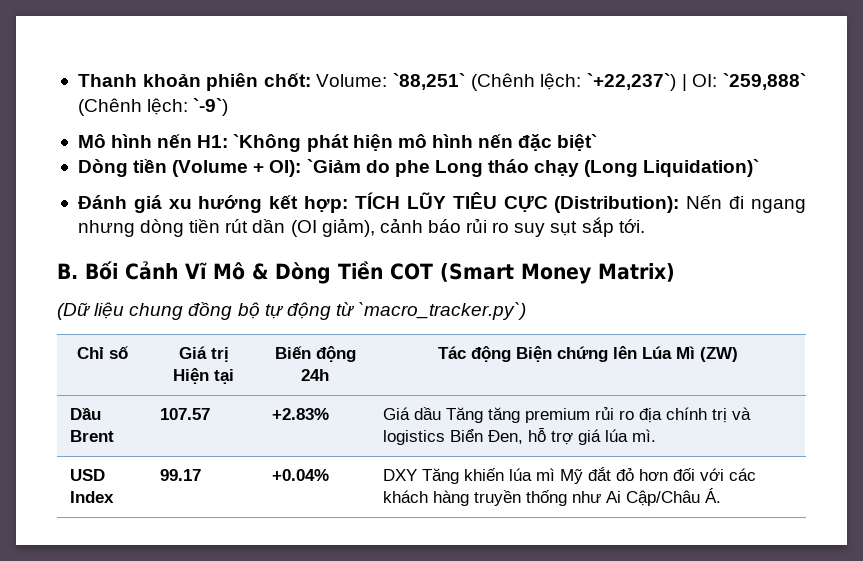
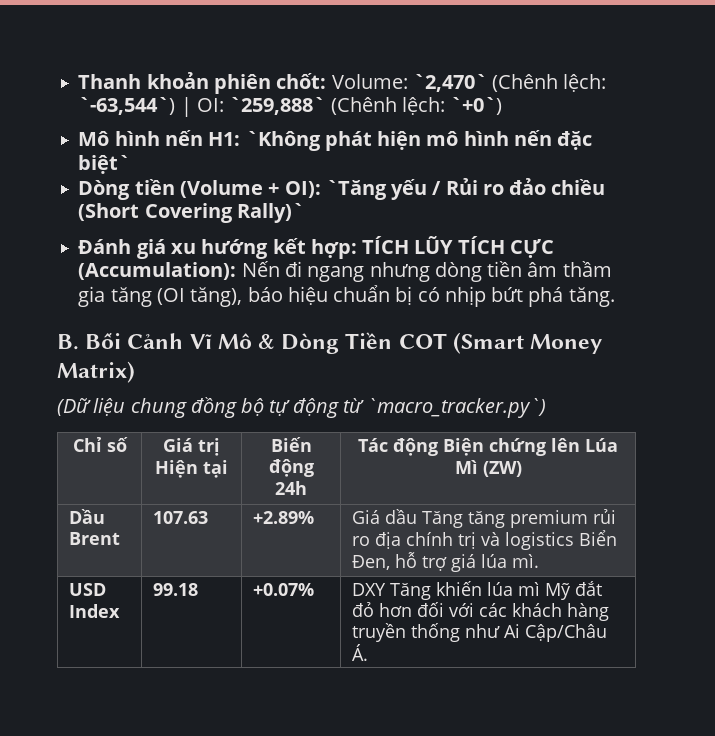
- Thanh khoản phiên chốt: Volume: `88,251` (Chênh lệch: `+22,237`) | OI: `259,888` (Chênh lệch: `-9`)
+ Thanh khoản phiên chốt: Volume: `2,470` (Chênh lệch: `-63,544`) | OI: `259,888` (Chênh lệch: `+0`)
- Dòng tiền (Volume + OI): `Giảm do phe Long tháo chạy (Long Liquidation)`
+ Dòng tiền (Volume + OI): `Tăng yếu / Rủi ro đảo chiều (Short Covering Rally)`
- Đánh giá xu hướng kết hợp: TÍCH LŨY TIÊU CỰC (Distribution): Nến đi ngang nhưng dòng tiền rút dần (OI giảm), cảnh báo rủi ro suy sụt sắp tới.
+ Đánh giá xu hướng kết hợp: TÍCH LŨY TÍCH CỰC (Accumulation): Nến đi ngang nhưng dòng tiền âm thầm gia tăng (OI tăng), báo hiệu chuẩn bị có nhịp bứt phá tăng.
- Dầu Brent | 107.57 | +2.83% | Giá dầu Tăng tăng premium rủi ro địa chính trị và logistics Biển Đen, hỗ trợ giá lúa mì.
+ Dầu Brent | 107.63 | +2.89% | Giá dầu Tăng tăng premium rủi ro địa chính trị và logistics Biển Đen, hỗ trợ giá lúa mì.
- USD Index | 99.17 | +0.04% | DXY Tăng khiến lúa mì Mỹ đắt đỏ hơn đối với các khách hàng truyền thống như Ai Cập/Châu Á.
+ USD Index | 99.18 | +0.07% | DXY Tăng khiến lúa mì Mỹ đắt đỏ hơn đối với các khách hàng truyền thống như Ai Cập/Châu Á.

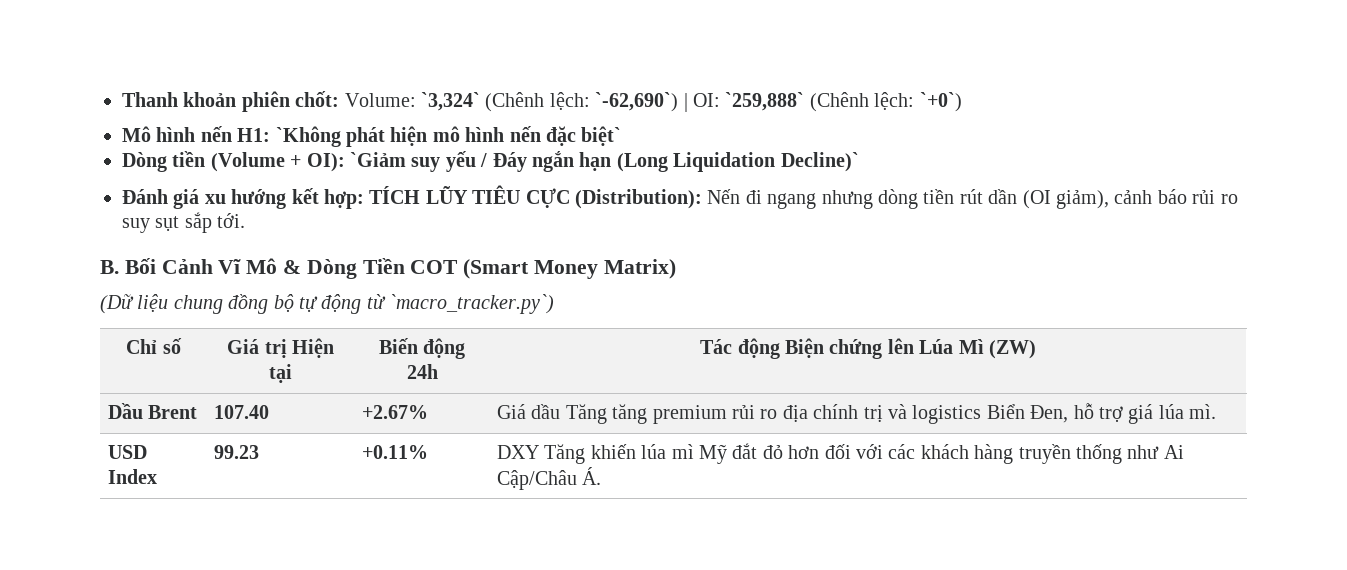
- Thanh khoản phiên chốt: Volume: `2,470` (Chênh lệch: `-63,544`) | OI: `259,888` (Chênh lệch: `+0`)
+ Thanh khoản phiên chốt: Volume: `3,324` (Chênh lệch: `-62,690`) | OI: `259,888` (Chênh lệch: `+0`)
- Dòng tiền (Volume + OI): `Tăng yếu / Rủi ro đảo chiều (Short Covering Rally)`
+ Dòng tiền (Volume + OI): `Giảm suy yếu / Đáy ngắn hạn (Long Liquidation Decline)`
- Đánh giá xu hướng kết hợp: TÍCH LŨY TÍCH CỰC (Accumulation): Nến đi ngang nhưng dòng tiền âm thầm gia tăng (OI tăng), báo hiệu chuẩn bị có nhịp bứt phá tăng.
+ Đánh giá xu hướng kết hợp: TÍCH LŨY TIÊU CỰC (Distribution): Nến đi ngang nhưng dòng tiền rút dần (OI giảm), cảnh báo rủi ro suy sụt sắp tới.
- Dầu Brent | 107.63 | +2.89% | Giá dầu Tăng tăng premium rủi ro địa chính trị và logistics Biển Đen, hỗ trợ giá lúa mì.
+ Dầu Brent | 107.40 | +2.67% | Giá dầu Tăng tăng premium rủi ro địa chính trị và logistics Biển Đen, hỗ trợ giá lúa mì.
- USD Index | 99.18 | +0.07% | DXY Tăng khiến lúa mì Mỹ đắt đỏ hơn đối với các khách hàng truyền thống như Ai Cập/Châu Á.
+ USD Index | 99.23 | +0.11% | DXY Tăng khiến lúa mì Mỹ đắt đỏ hơn đối với các khách hàng truyền thống như Ai Cập/Châu Á.

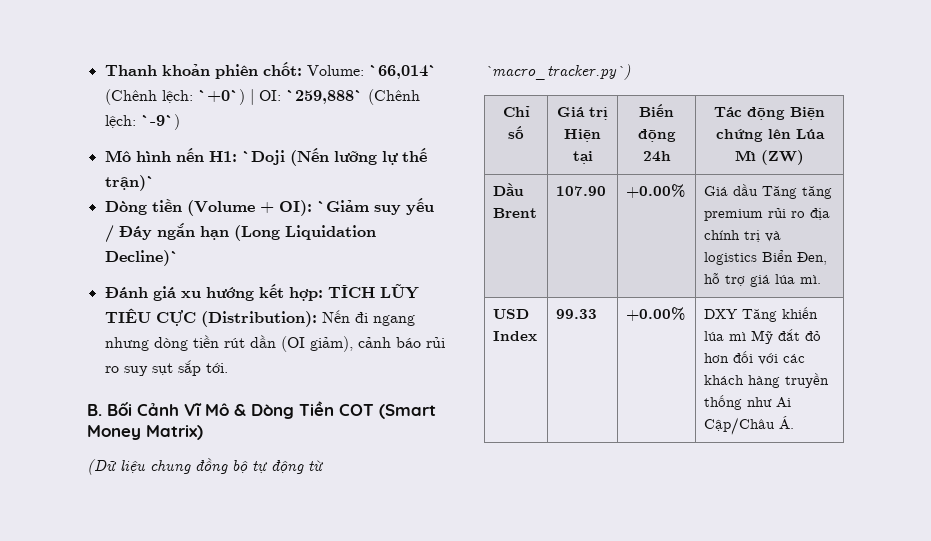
- Thanh khoản phiên chốt: Volume: `3,324` (Chênh lệch: `-62,690`) | OI: `259,888` (Chênh lệch: `+0`)
+ Thanh khoản phiên chốt: Volume: `66,014` (Chênh lệch: `+0`) | OI: `259,888` (Chênh lệch: `-9`)
- Mô hình nến H1: `Không phát hiện mô hình nến đặc biệt`
+ Mô hình nến H1: `Doji (Nến lưỡng lự thế trận)`
- Dầu Brent | 107.40 | +2.67% | Giá dầu Tăng tăng premium rủi ro địa chính trị và logistics Biển Đen, hỗ trợ giá lúa mì.
+ Dầu Brent | 107.90 | +0.00% | Giá dầu Tăng tăng premium rủi ro địa chính trị và logistics Biển Đen, hỗ trợ giá lúa mì.
- USD Index | 99.23 | +0.11% | DXY Tăng khiến lúa mì Mỹ đắt đỏ hơn đối với các khách hàng truyền thống như Ai Cập/Châu Á.
+ USD Index | 99.33 | +0.00% | DXY Tăng khiến lúa mì Mỹ đắt đỏ hơn đối với các khách hàng truyền thống như Ai Cập/Châu Á.

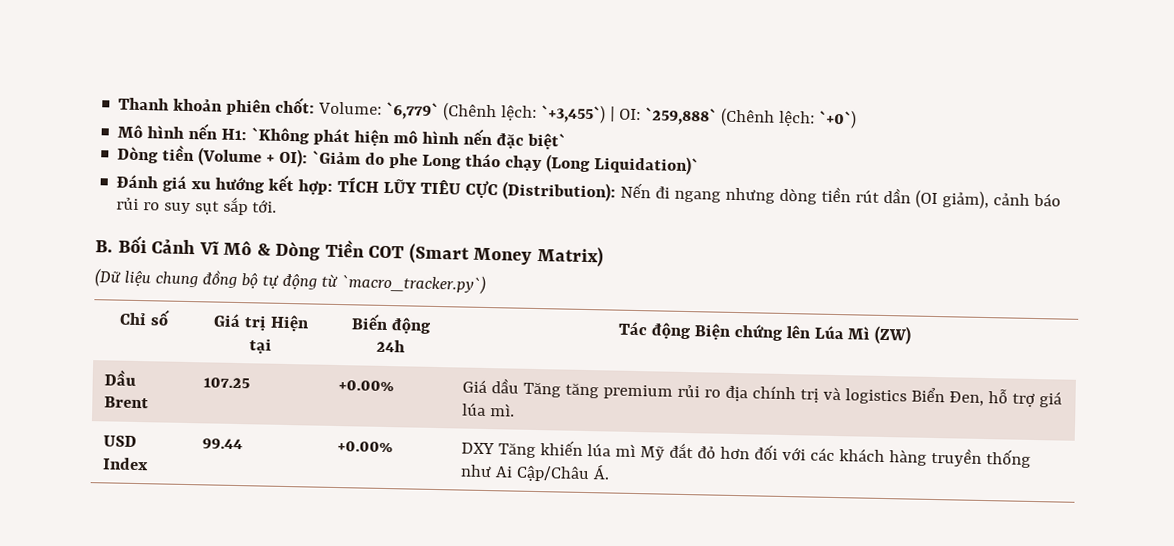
- Thanh khoản phiên chốt: Volume: `66,014` (Chênh lệch: `+0`) | OI: `259,888` (Chênh lệch: `-9`)
+ Thanh khoản phiên chốt: Volume: `6,779` (Chênh lệch: `+3,455`) | OI: `259,888` (Chênh lệch: `+0`)
- Mô hình nến H1: `Doji (Nến lưỡng lự thế trận)`
+ Mô hình nến H1: `Không phát hiện mô hình nến đặc biệt`
- Dòng tiền (Volume + OI): `Giảm suy yếu / Đáy ngắn hạn (Long Liquidation Decline)`
+ Dòng tiền (Volume + OI): `Giảm do phe Long tháo chạy (Long Liquidation)`
- Dầu Brent | 107.90 | +0.00% | Giá dầu Tăng tăng premium rủi ro địa chính trị và logistics Biển Đen, hỗ trợ giá lúa mì.
+ Dầu Brent | 107.25 | +0.00% | Giá dầu Tăng tăng premium rủi ro địa chính trị và logistics Biển Đen, hỗ trợ giá lúa mì.
- USD Index | 99.33 | +0.00% | DXY Tăng khiến lúa mì Mỹ đắt đỏ hơn đối với các khách hàng truyền thống như Ai Cập/Châu Á.
+ USD Index | 99.44 | +0.00% | DXY Tăng khiến lúa mì Mỹ đắt đỏ hơn đối với các khách hàng truyền thống như Ai Cập/Châu Á.

